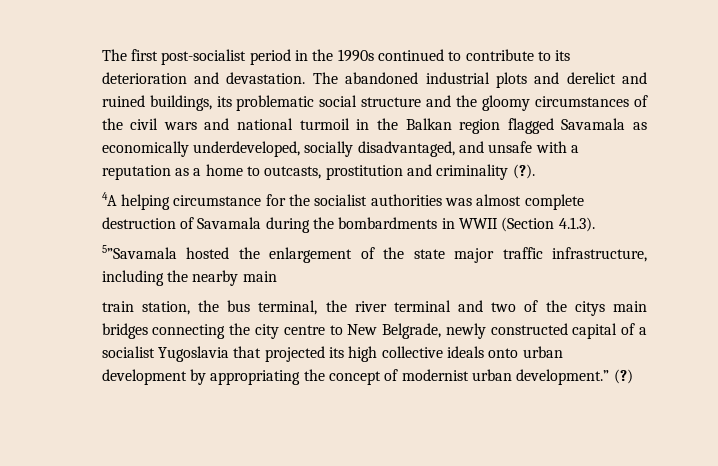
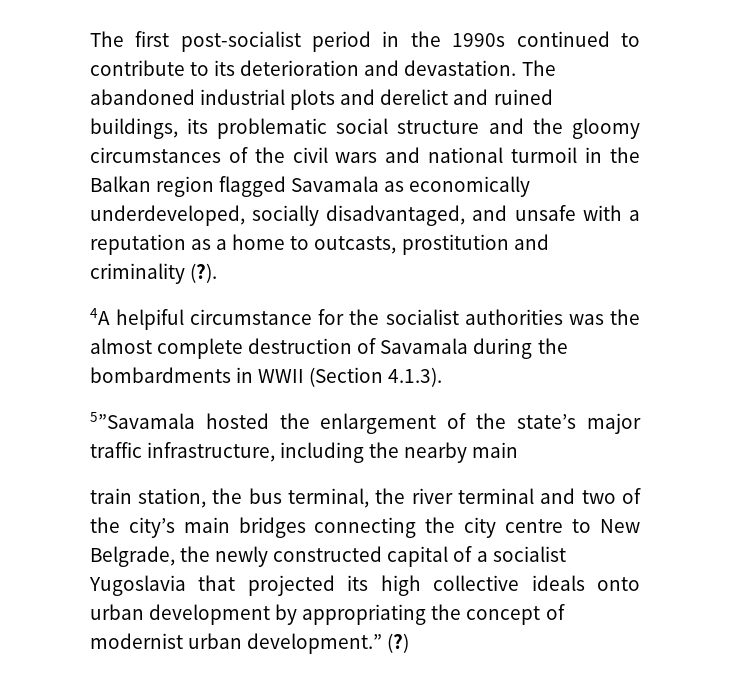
- 4A helping circumstance for the socialist authorities was almost complete destruction of Savamala during the bombardments in WWII (Section 4.1.3).
+ 4A helpiful circumstance for the socialist authorities was the almost complete destruction of Savamala during the bombardments in WWII (Section 4.1.3).
- 5”Savamala hosted the enlargement of the state major traffic infrastructure, including the nearby main
+ 5”Savamala hosted the enlargement of the state’s major traffic infrastructure, including the nearby main
- train station, the bus terminal, the river terminal and two of the citys main bridges connecting the city centre to New Belgrade, newly constructed capital of a socialist Yugoslavia that projected its high collective ideals onto urban development by appropriating the concept of modernist urban development.”
+ train station, the bus terminal, the river terminal and two of the city’s main bridges connecting the city centre to New Belgrade, the newly constructed capital of a socialist Yugoslavia that projected its high collective ideals onto urban development by appropriating the concept of modernist urban development.”

